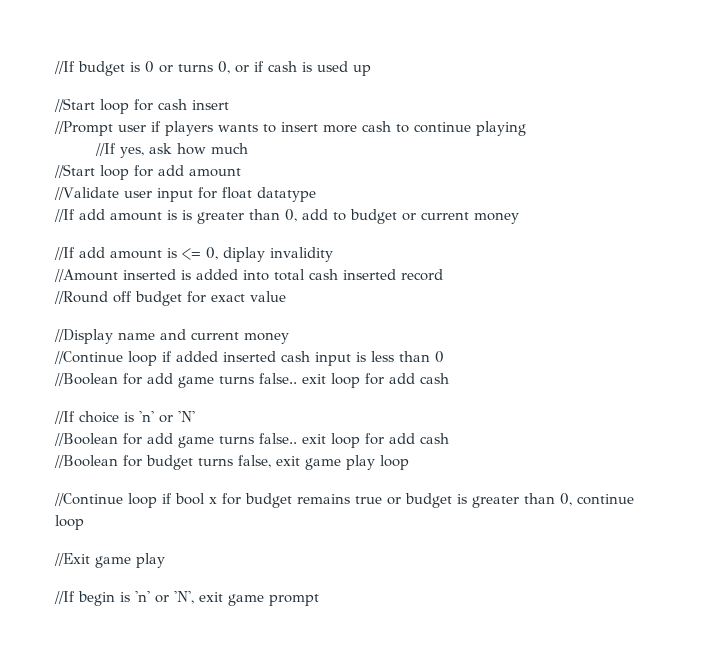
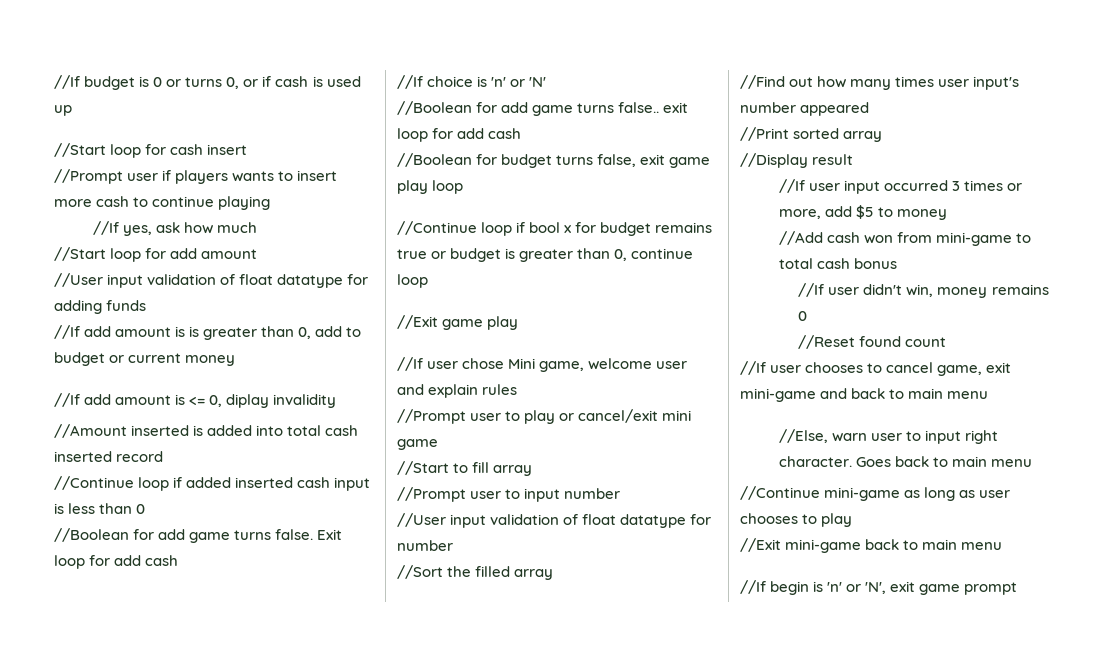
- //Validate user input for float datatype
+ //User input validation of float datatype for adding funds
- //Round off budget for exact value
- //Display name and current money
  //Continue loop if added inserted cash input is less than 0
- //Boolean for add game turns false.. exit loop for add cash
+ //Boolean for add game turns false. Exit loop for add cash
+ //If user chose Mini game, welcome user and explain rules
+ //Prompt user to play or cancel/exit mini game
+ //Start to fill array
+ //Prompt user to input number
+ //User input validation of float datatype for number
+ //Sort the filled array
+ //Find out how many times user input's number appeared
+ //Print sorted array
+ //Display result
+ //If user input occurred 3 times or more, add $5 to money
+ //Add cash won from mini-game to total cash bonus
+ //If user didn't win, money remains 0
+ //Reset found count
+ //If user chooses to cancel game, exit mini-game and back to main menu
+ //Else, warn user to input right character. Goes back to main menu
+ //Continue mini-game as long as user chooses to play
+ //Exit mini-game back to main menu

